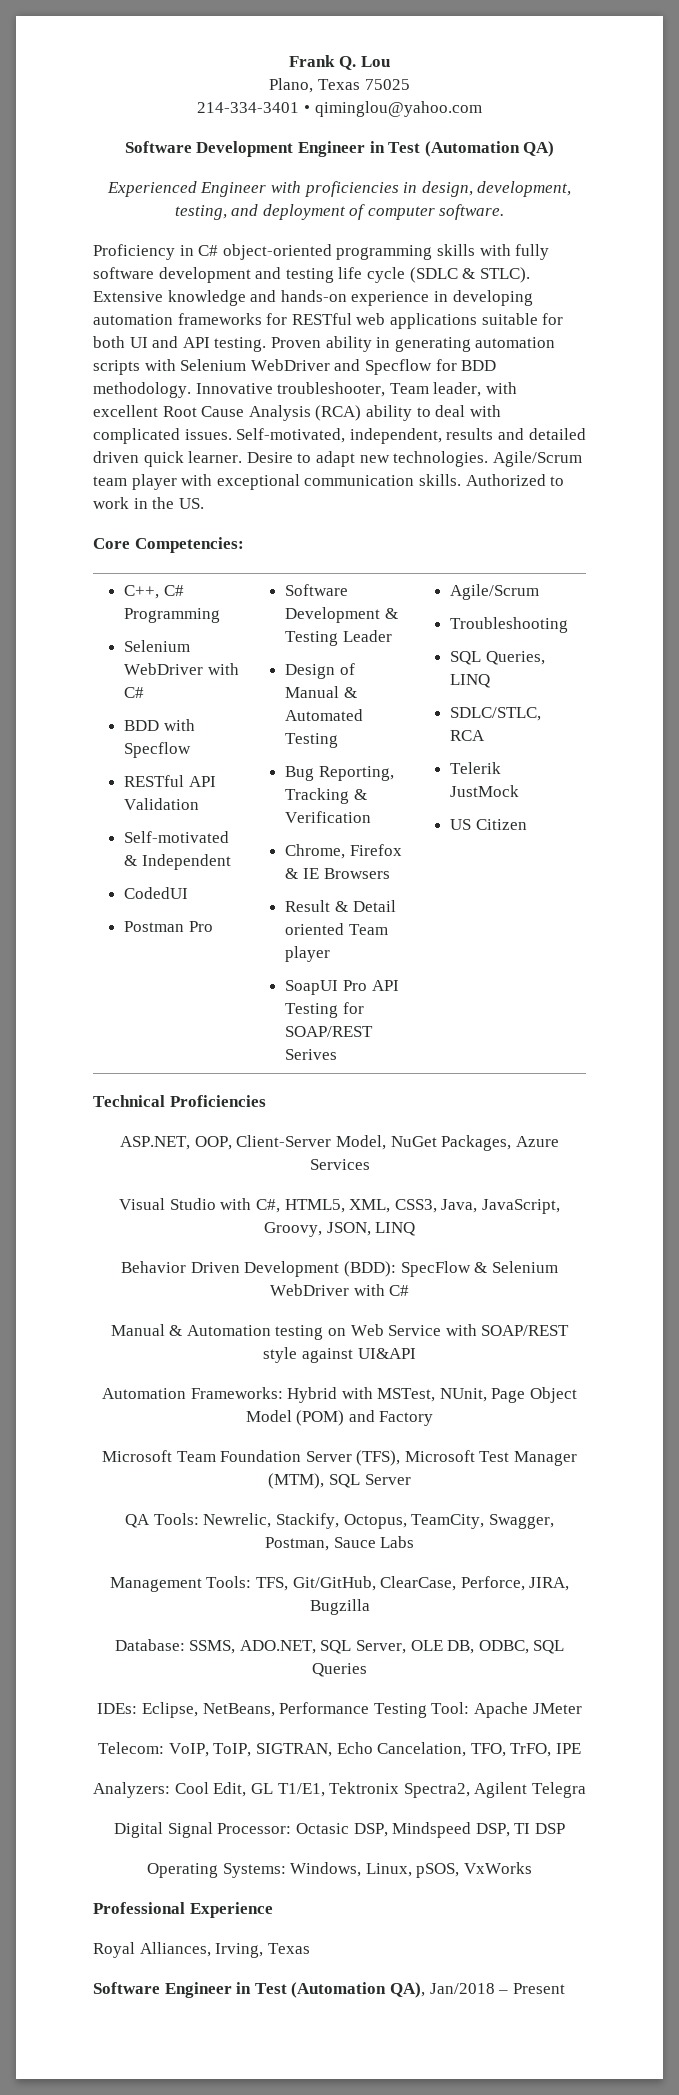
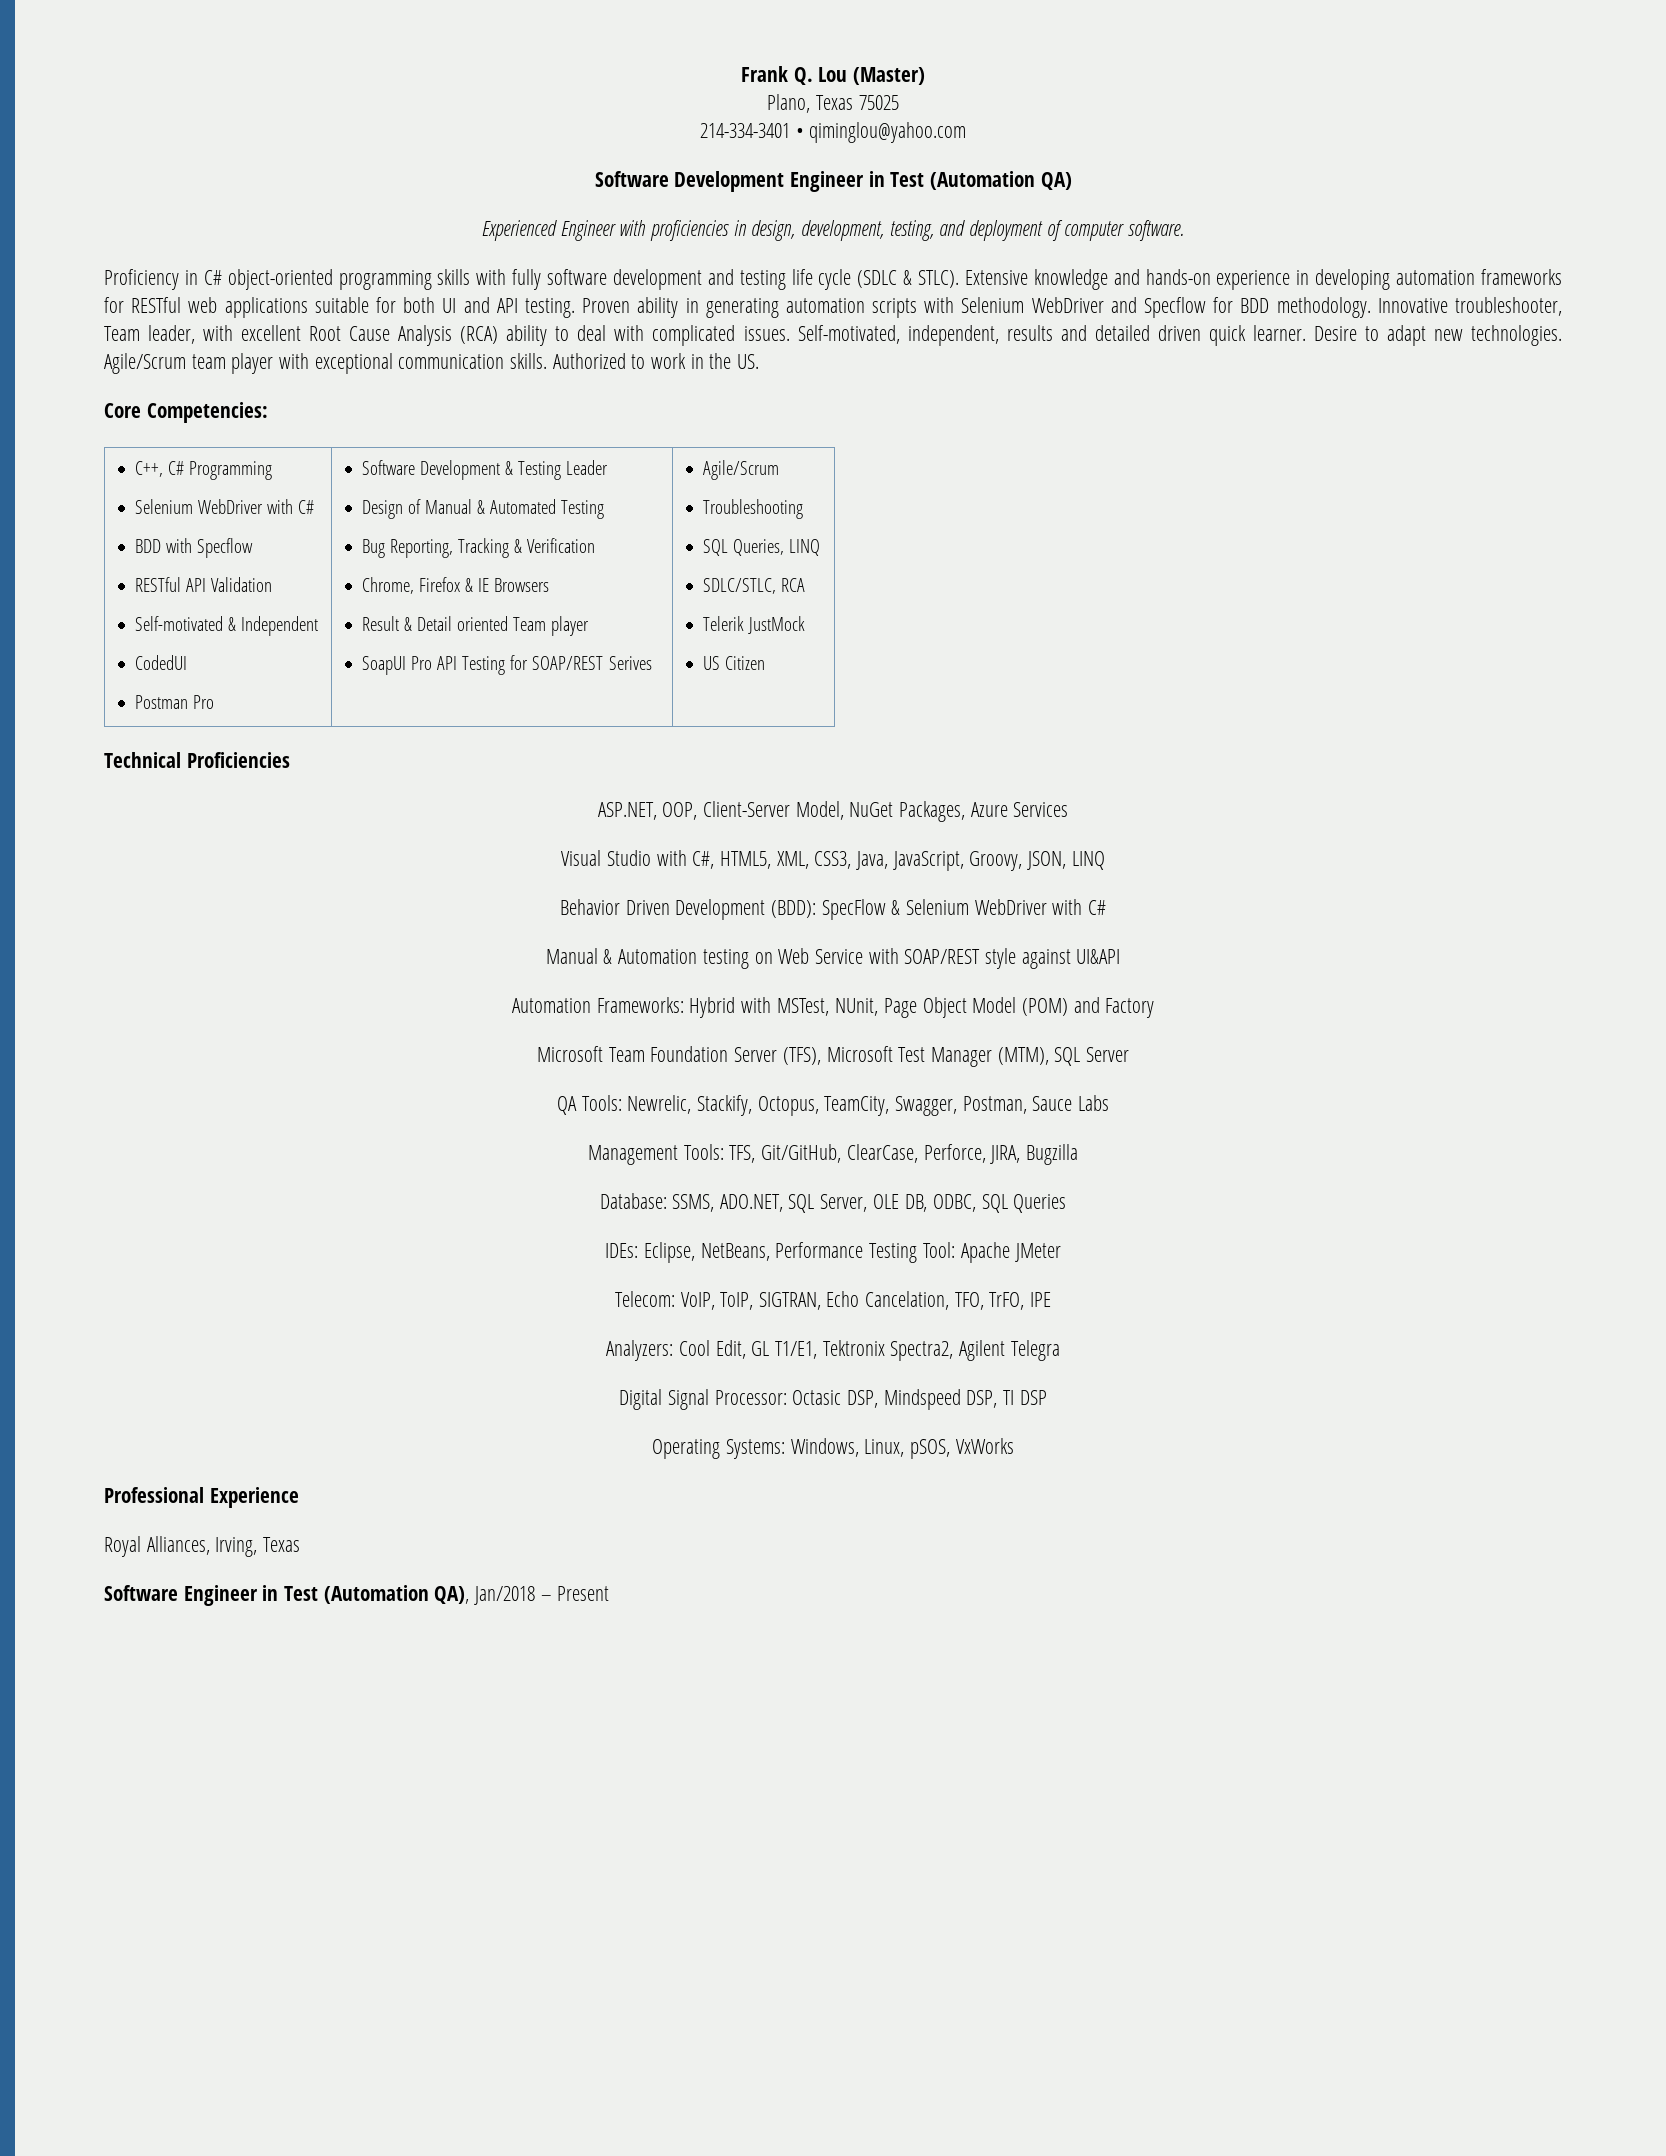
- Frank Q. Lou
+ Frank Q. Lou (Master)

